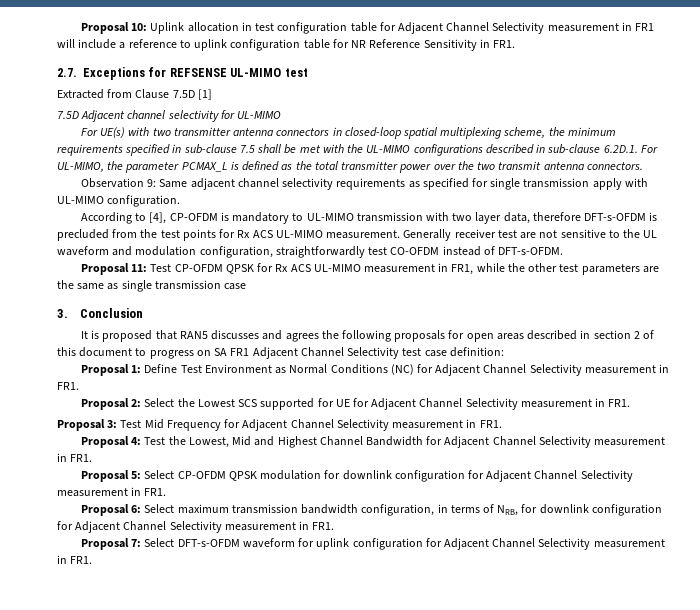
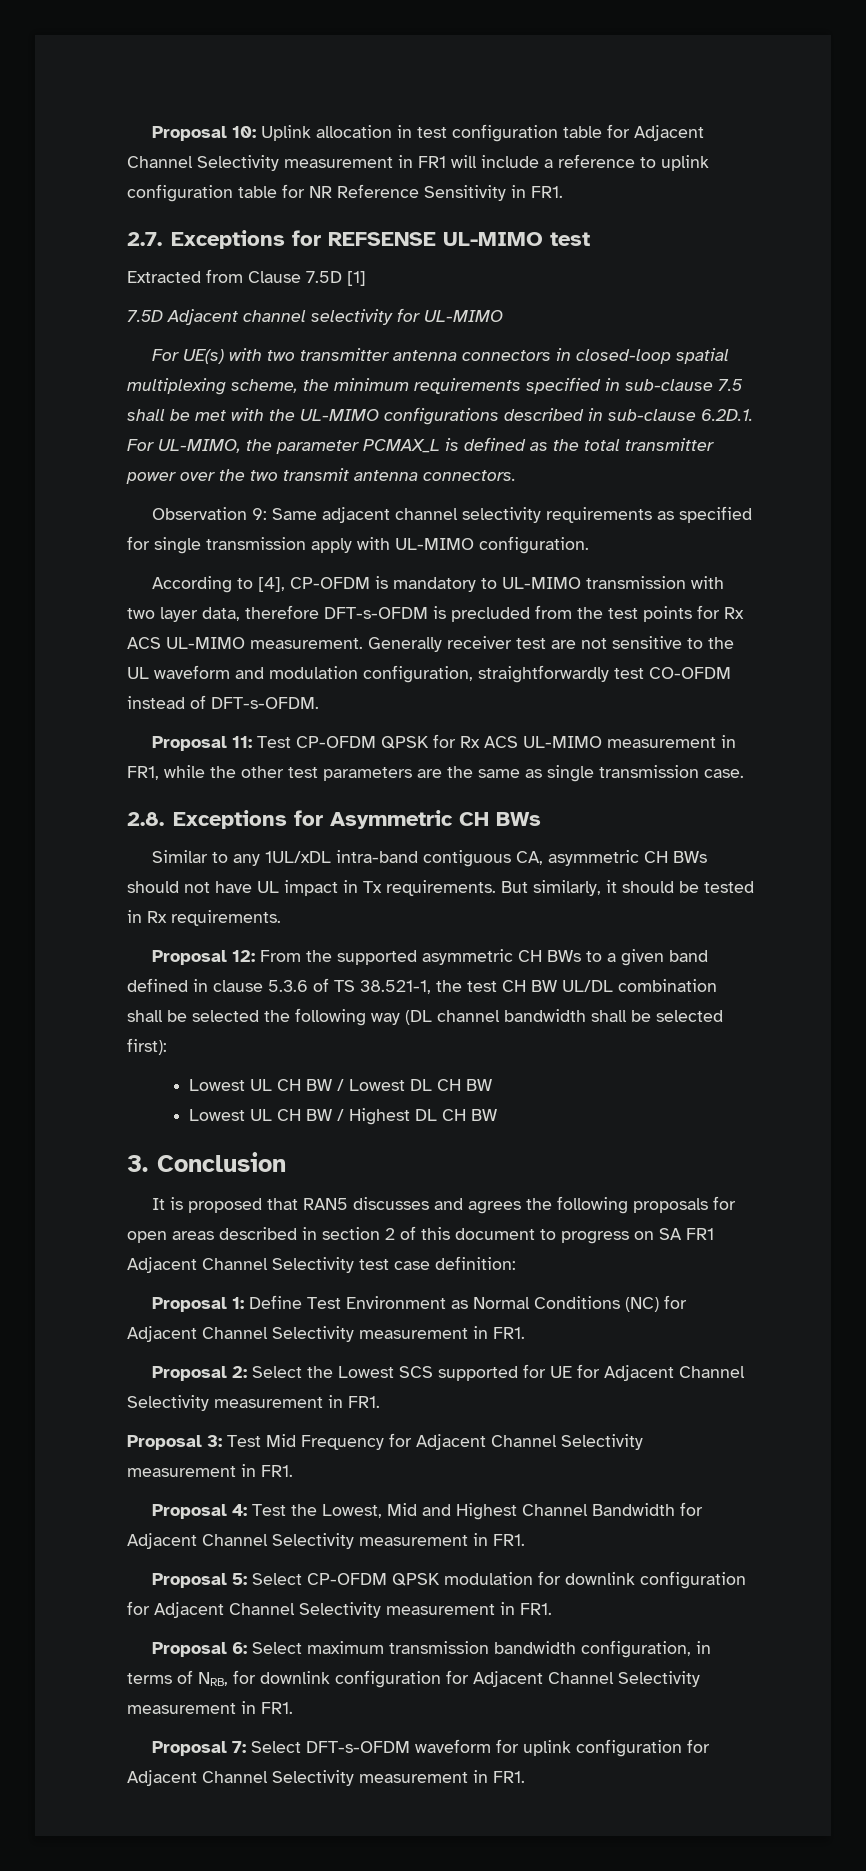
- Proposal 11: Test CP-OFDM QPSK for Rx ACS UL-MIMO measurement in FR1, while the other test parameters are the same as single transmission case
+ Proposal 11: Test CP-OFDM QPSK for Rx ACS UL-MIMO measurement in FR1, while the other test parameters are the same as single transmission case.
+ 2.8. Exceptions for Asymmetric CH BWs
+ Similar to any 1UL/xDL intra-band contiguous CA, asymmetric CH BWs should not have UL impact in Tx requirements. But similarly, it should be tested in Rx requirements.
+ Proposal 12: From the supported asymmetric CH BWs to a given band defined in clause 5.3.6 of TS 38.521-1, the test CH BW UL/DL combination shall be selected the following way (DL channel bandwidth shall be selected first):
+ Lowest UL CH BW / Lowest DL CH BW
+ Lowest UL CH BW / Highest DL CH BW

